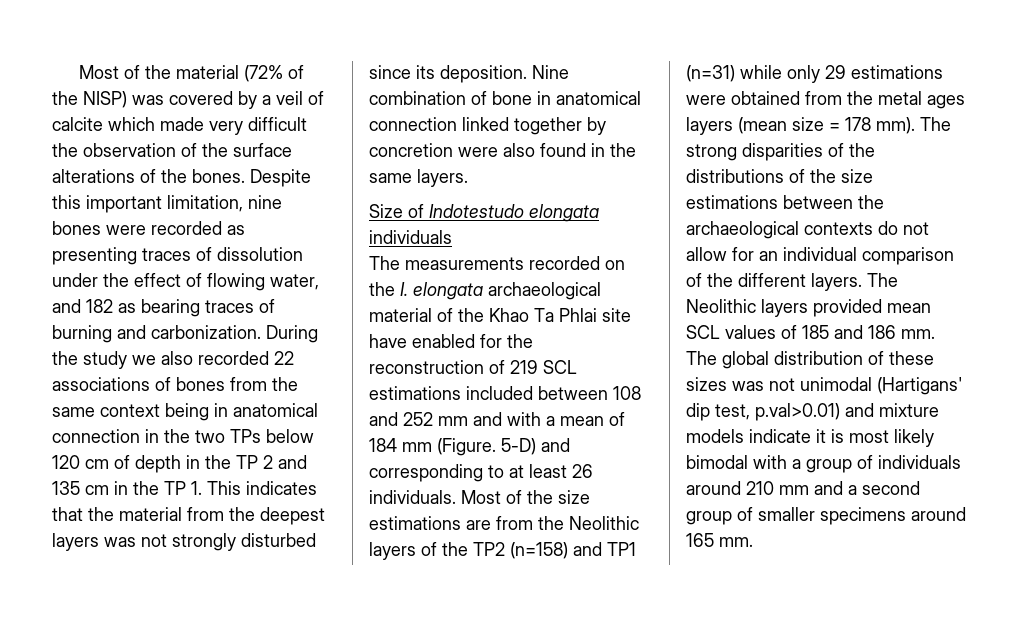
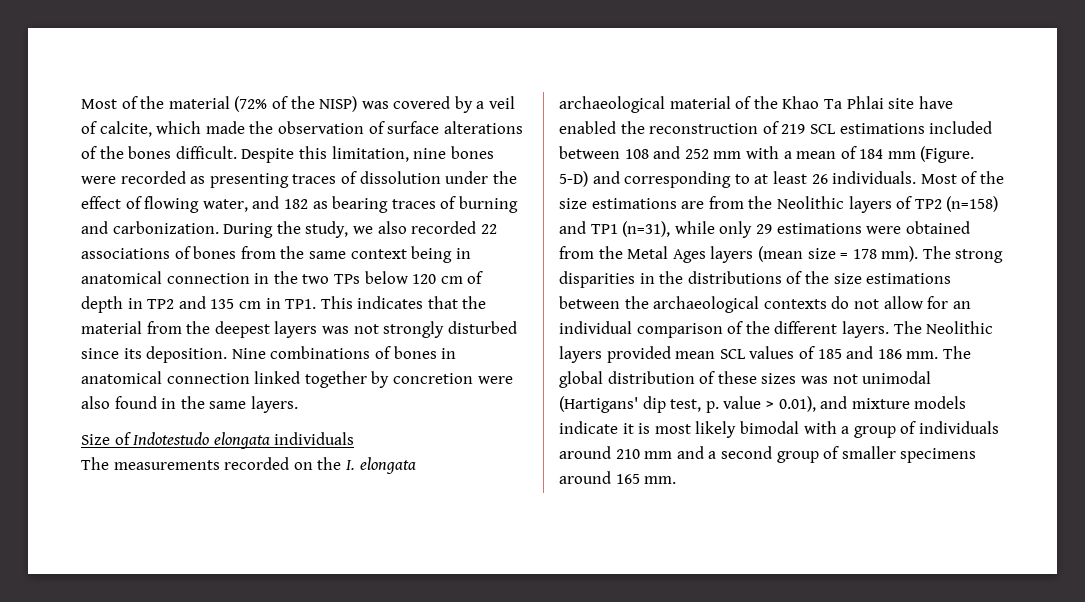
- Most of the material (72% of the NISP) was covered by a veil of calcite which made very difficult the observation of the surface alterations of the bones.
+ Most of the material (72% of the NISP) was covered by a veil of calcite, which made the observation of surface alterations of the bones difficult.
- Despite this important limitation, nine bones were recorded as presenting traces of dissolution under the effect of flowing water, and 182 as bearing traces of burning and carbonization.
+ Despite this limitation, nine bones were recorded as presenting traces of dissolution under the effect of flowing water, and 182 as bearing traces of burning and carbonization.
- During the study we also recorded 22 associations of bones from the same context being in anatomical connection in the two TPs below 120 cm of depth in the TP 2 and 135 cm in the TP 1. This indicates that the material from the deepest layers was not strongly disturbed since its deposition.
+ During the study, we also recorded 22 associations of bones from the same context being in anatomical connection in the two TPs below 120 cm of depth in TP2 and 135 cm in TP1. This indicates that the material from the deepest layers was not strongly disturbed since its deposition.
- Nine combination of bone in anatomical connection linked together by concretion were also found in the same layers.
+ Nine combinations of bones in anatomical connection linked together by concretion were also found in the same layers.
- The measurements recorded on the I. elongata archaeological material of the Khao Ta Phlai site have enabled for the reconstruction of 219 SCL estimations included between 108 and 252 mm and with a mean of 184 mm (Figure.
+ The measurements recorded on the I. elongata archaeological material of the Khao Ta Phlai site have enabled the reconstruction of 219 SCL estimations included between 108 and 252 mm with a mean of 184 mm (Figure.
- Most of the size estimations are from the Neolithic layers of the TP2 (n=158) and TP1 (n=31) while only 29 estimations were obtained from the metal ages layers (mean size = 178 mm).
+ Most of the size estimations are from the Neolithic layers of TP2 (n=158) and TP1 (n=31), while only 29 estimations were obtained from the Metal Ages layers (mean size = 178 mm).
- The strong disparities of the distributions of the size estimations between the archaeological contexts do not allow for an individual comparison of the different layers.
+ The strong disparities in the distributions of the size estimations between the archaeological contexts do not allow for an individual comparison of the different layers.
- The global distribution of these sizes was not unimodal (Hartigans' dip test, p.val>0.01) and mixture models indicate it is most likely bimodal with a group of individuals around 210 mm and a second group of smaller specimens around 165 mm.
+ The global distribution of these sizes was not unimodal (Hartigans' dip test, p. value > 0.01), and mixture models indicate it is most likely bimodal with a group of individuals around 210 mm and a second group of smaller specimens around 165 mm.

